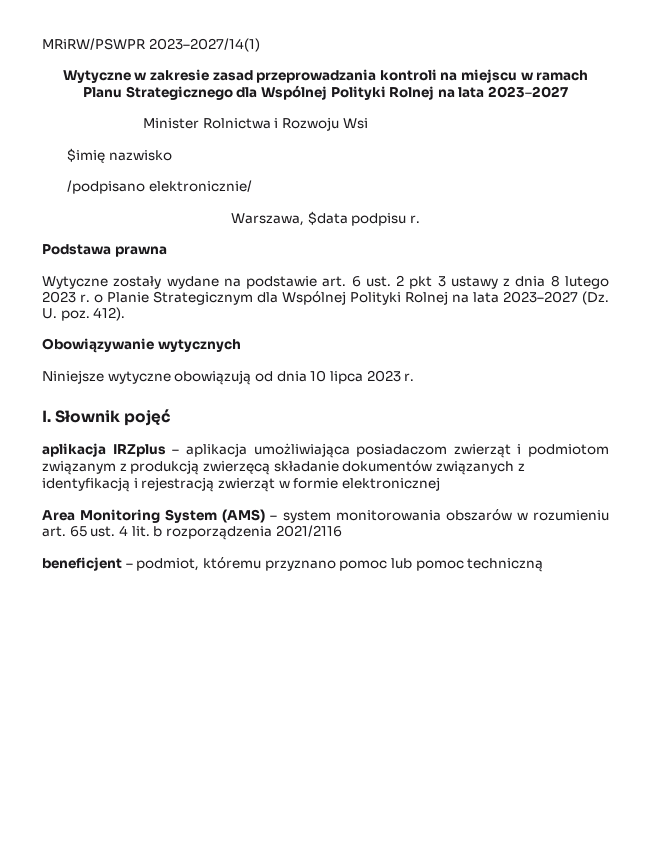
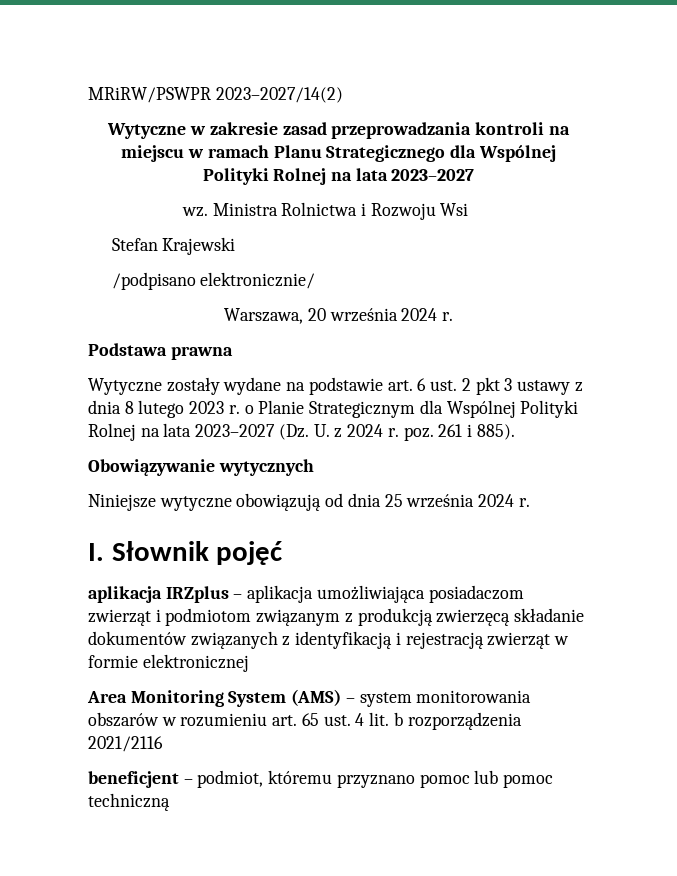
- MRiRW/PSWPR 2023–2027/14(1)
+ MRiRW/PSWPR 2023–2027/14(2)
- Minister Rolnictwa i Rozwoju Wsi
+ wz. Ministra Rolnictwa i Rozwoju Wsi
- $imię nazwisko
+ Stefan Krajewski
- Warszawa, $data podpisu r.
+ Warszawa, 20 września 2024 r.
- Wytyczne zostały wydane na podstawie art. 6 ust. 2 pkt 3 ustawy z dnia 8 lutego 2023 r. o Planie Strategicznym dla Wspólnej Polityki Rolnej na lata 2023–2027 (Dz. U. poz. 412).
+ Wytyczne zostały wydane na podstawie art. 6 ust. 2 pkt 3 ustawy z dnia 8 lutego 2023 r. o Planie Strategicznym dla Wspólnej Polityki Rolnej na lata 2023–2027 (Dz. U. z 2024 r. poz. 261 i 885).
- Niniejsze wytyczne obowiązują od dnia 10 lipca 2023 r.
+ Niniejsze wytyczne obowiązują od dnia 25 września 2024 r.

